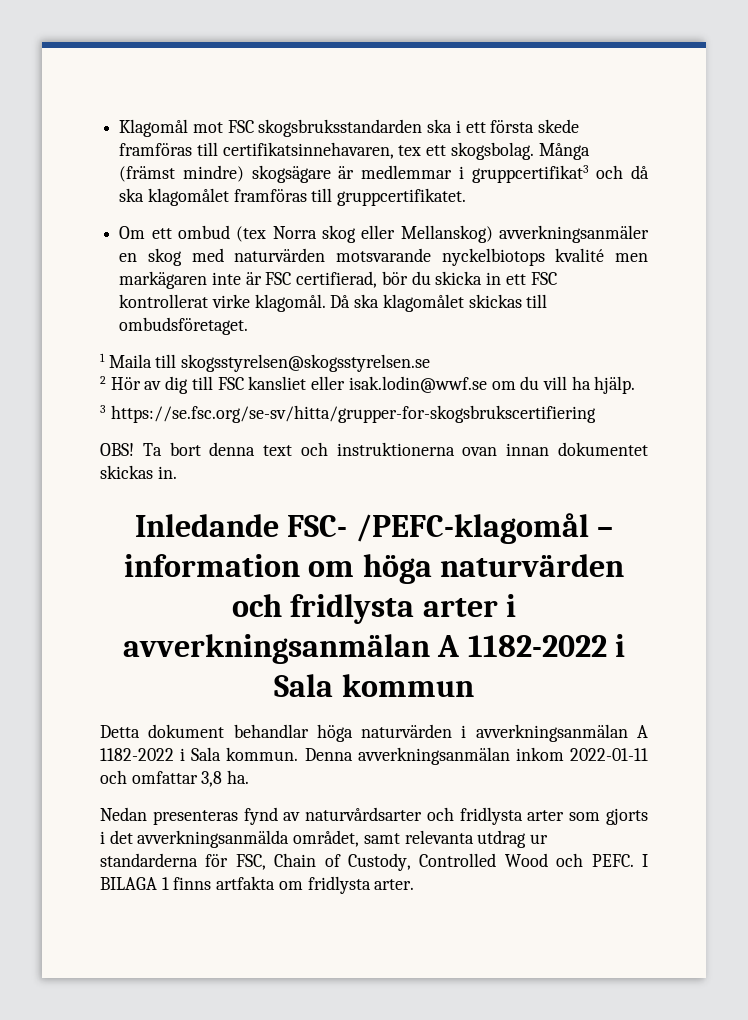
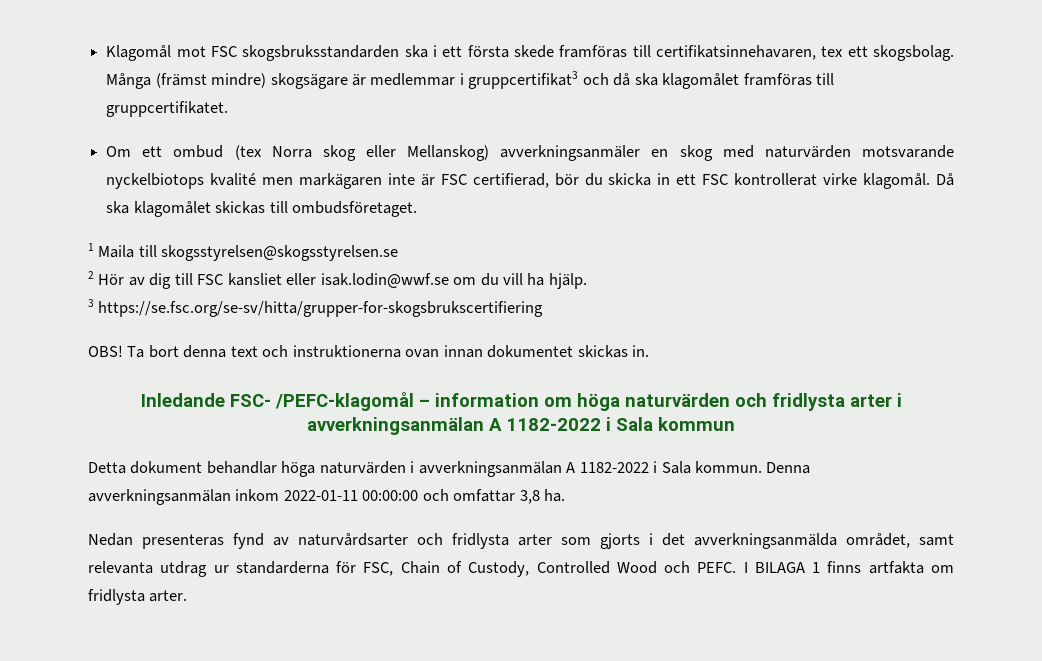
- Denna avverkningsanmälan inkom 2022-01-11 och omfattar 3,8 ha.
+ Denna avverkningsanmälan inkom 2022-01-11 00:00:00 och omfattar 3,8 ha.

